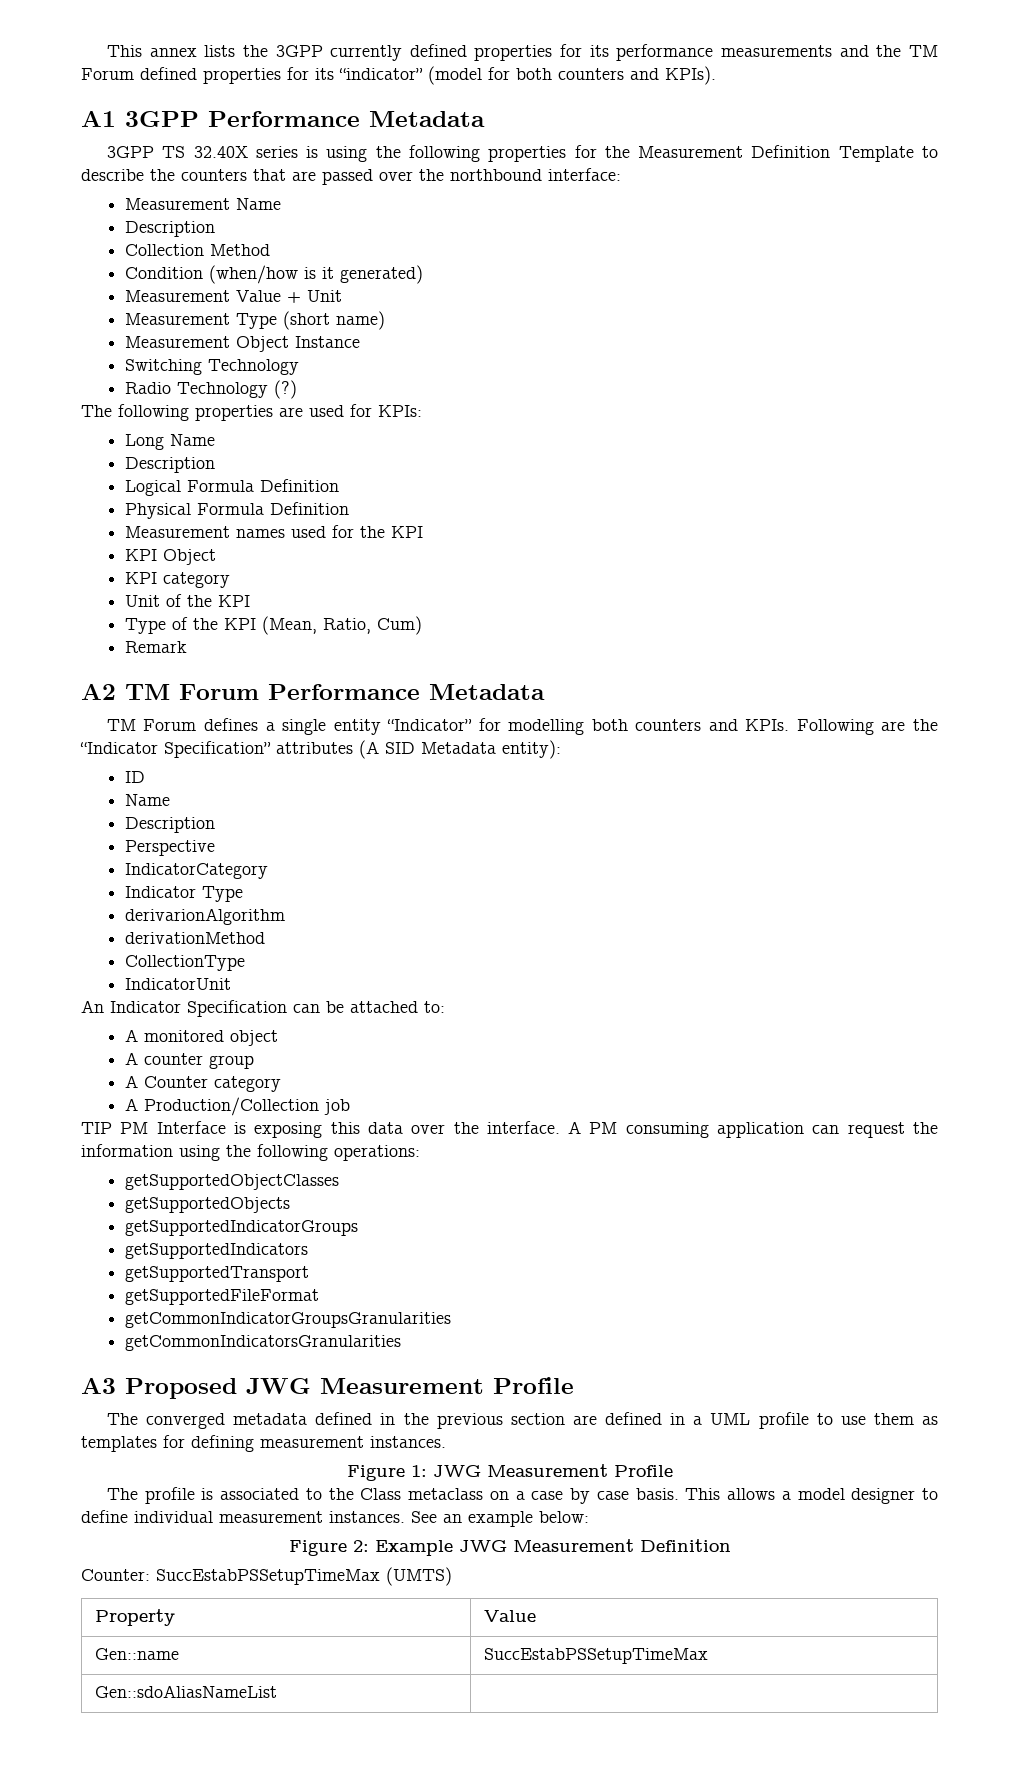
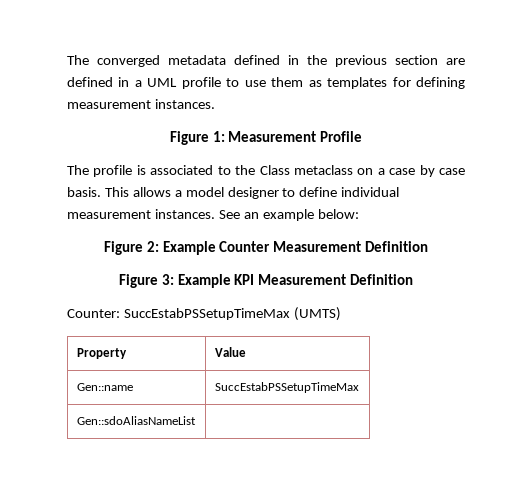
- This annex lists the 3GPP currently defined properties for its performance measurements and the TM Forum defined properties for its “indicator” (model for both counters and KPIs).
- A1 3GPP Performance Metadata
- 3GPP TS 32.40X series is using the following properties for the Measurement Definition Template to describe the counters that are passed over the northbound interface:
- Measurement Name
- Description
- Collection Method
- Condition (when/how is it generated)
- Measurement Value + Unit
- Measurement Type (short name)
- Measurement Object Instance
- Switching Technology
- Radio Technology (?)
- The following properties are used for KPIs:
- Long Name
- Description
- Logical Formula Definition
- Physical Formula Definition
- Measurement names used for the KPI
- KPI Object
- KPI category
- Unit of the KPI
- Type of the KPI (Mean, Ratio, Cum)
- Remark
- A2 TM Forum Performance Metadata
- TM Forum defines a single entity “Indicator” for modelling both counters and KPIs. Following are the “Indicator Specification” attributes (A SID Metadata entity):
- ID
- Name
- Description
- Perspective
- IndicatorCategory
- Indicator Type
- derivarionAlgorithm
- derivationMethod
- CollectionType
- IndicatorUnit
- An Indicator Specification can be attached to:
- A monitored object
- A counter group
- A Counter category
- A Production/Collection job
- TIP PM Interface is exposing this data over the interface. A PM consuming application can request the information using the following operations:
- getSupportedObjectClasses
- getSupportedObjects
- getSupportedIndicatorGroups
- getSupportedIndicators
- getSupportedTransport
- getSupportedFileFormat
- getCommonIndicatorGroupsGranularities
- getCommonIndicatorsGranularities
- A3 Proposed JWG Measurement Profile
- Figure 1: JWG Measurement Profile
+ Figure 1: Measurement Profile
- Figure 2: Example JWG Measurement Definition
+ Figure 2: Example Counter Measurement Definition
+ Figure 3: Example KPI Measurement Definition

